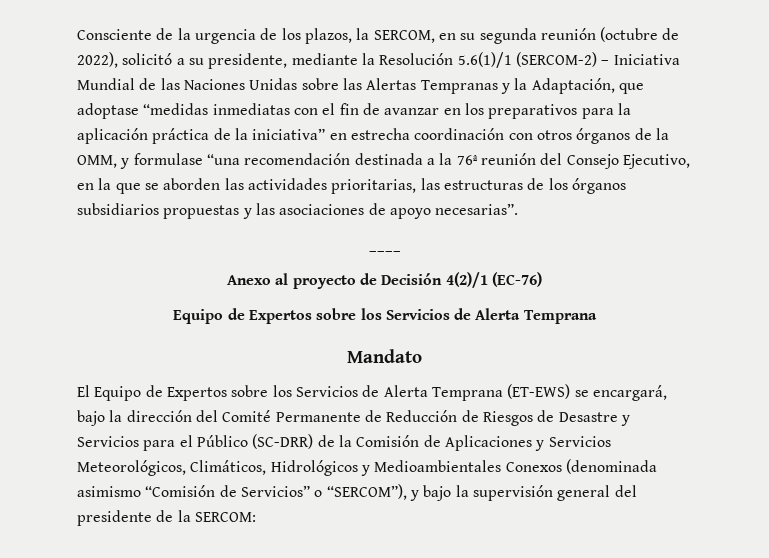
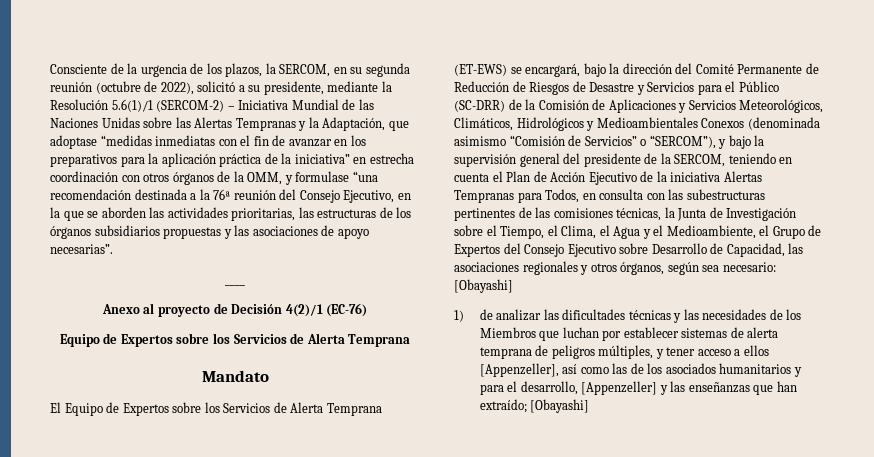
- El Equipo de Expertos sobre los Servicios de Alerta Temprana (ET-EWS) se encargará, bajo la dirección del Comité Permanente de Reducción de Riesgos de Desastre y Servicios para el Público (SC-DRR) de la Comisión de Aplicaciones y Servicios Meteorológicos, Climáticos, Hidrológicos y Medioambientales Conexos (denominada asimismo “Comisión de Servicios” o “SERCOM”), y bajo la supervisión general del presidente de la SERCOM:
+ El Equipo de Expertos sobre los Servicios de Alerta Temprana (ET-EWS) se encargará, bajo la dirección del Comité Permanente de Reducción de Riesgos de Desastre y Servicios para el Público (SC-DRR) de la Comisión de Aplicaciones y Servicios Meteorológicos, Climáticos, Hidrológicos y Medioambientales Conexos (denominada asimismo “Comisión de Servicios” o “SERCOM”), y bajo la supervisión general del presidente de la SERCOM, teniendo en cuenta el Plan de Acción Ejecutivo de la iniciativa Alertas Tempranas para Todos, en consulta con las subestructuras pertinentes de las comisiones técnicas, la Junta de Investigación sobre el Tiempo, el Clima, el Agua y el Medioambiente, el Grupo de Expertos del Consejo Ejecutivo sobre Desarrollo de Capacidad, las asociaciones regionales y otros órganos, según sea necesario: [Obayashi]
+ 1) de analizar las dificultades técnicas y las necesidades de los Miembros que luchan por establecer sistemas de alerta temprana de peligros múltiples, y tener acceso a ellos [Appenzeller], así como las de los asociados humanitarios y para el desarrollo, [Appenzeller] y las enseñanzas que han extraído; [Obayashi]

